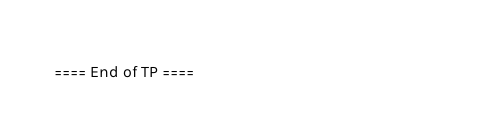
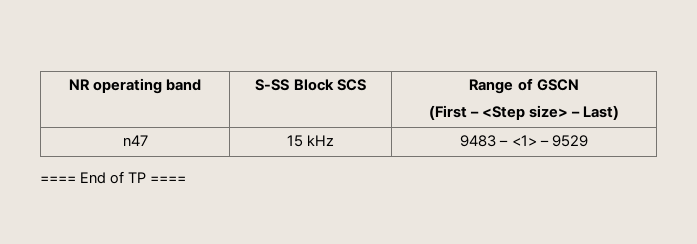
+ NR operating band | S-SS Block SCS | Range of GSCN
+ (First – <Step size> – Last)
+ n47 | 15 kHz | 9483 – <1> – 9529

